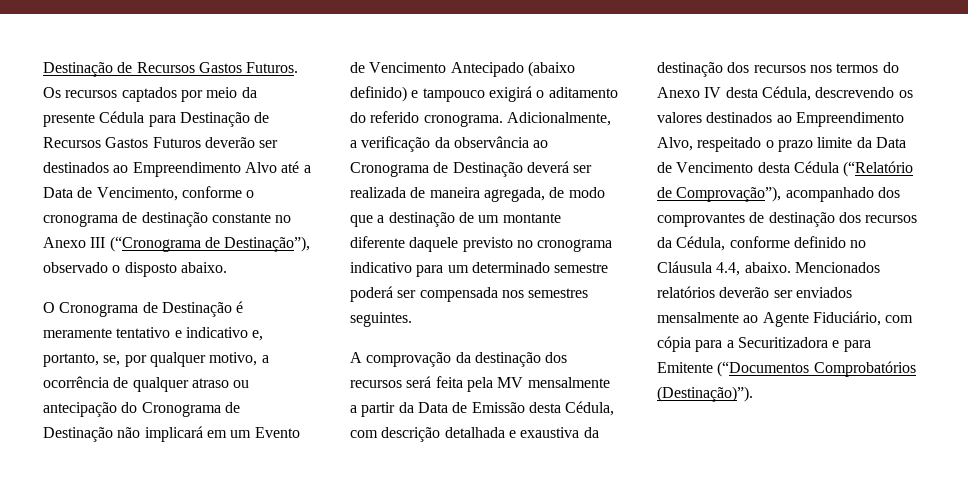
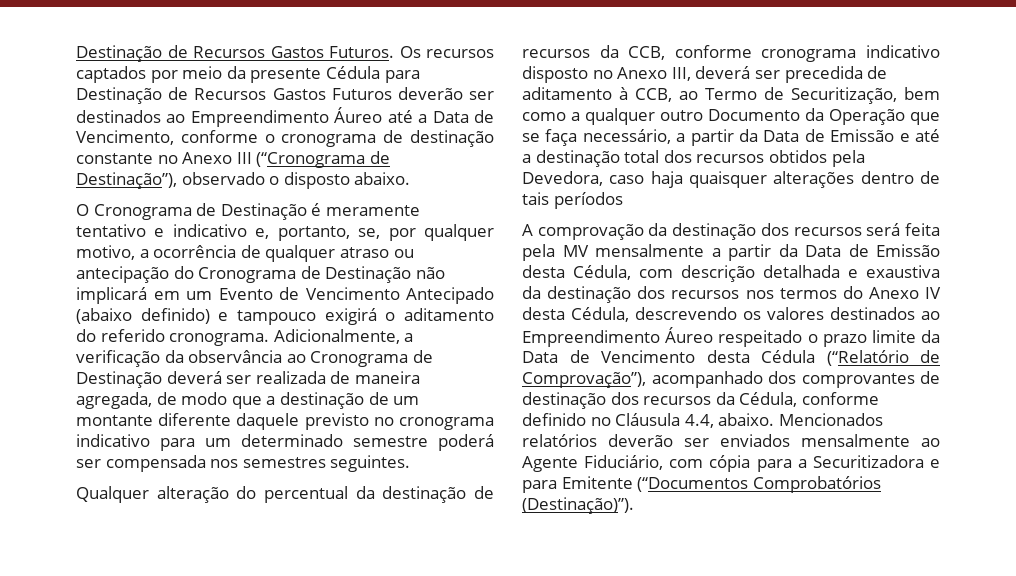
- Os recursos captados por meio da presente Cédula para Destinação de Recursos Gastos Futuros deverão ser destinados ao Empreendimento Alvo até a Data de Vencimento, conforme o cronograma de destinação constante no Anexo III (“Cronograma de Destinação”), observado o disposto abaixo.
+ Os recursos captados por meio da presente Cédula para Destinação de Recursos Gastos Futuros deverão ser destinados ao Empreendimento Áureo até a Data de Vencimento, conforme o cronograma de destinação constante no Anexo III (“Cronograma de Destinação”), observado o disposto abaixo.
+ Qualquer alteração do percentual da destinação de recursos da CCB, conforme cronograma indicativo disposto no Anexo III, deverá ser precedida de aditamento à CCB, ao Termo de Securitização, bem como a qualquer outro Documento da Operação que se faça necessário, a partir da Data de Emissão e até a destinação total dos recursos obtidos pela Devedora, caso haja quaisquer alterações dentro de tais períodos
- A comprovação da destinação dos recursos será feita pela MV mensalmente a partir da Data de Emissão desta Cédula, com descrição detalhada e exaustiva da destinação dos recursos nos termos do Anexo IV desta Cédula, descrevendo os valores destinados ao Empreendimento Alvo, respeitado o prazo limite da Data de Vencimento desta Cédula (“Relatório de Comprovação”), acompanhado dos comprovantes de destinação dos recursos da Cédula, conforme definido no Cláusula 4.4, abaixo.
+ A comprovação da destinação dos recursos será feita pela MV mensalmente a partir da Data de Emissão desta Cédula, com descrição detalhada e exaustiva da destinação dos recursos nos termos do Anexo IV desta Cédula, descrevendo os valores destinados ao Empreendimento Áureo respeitado o prazo limite da Data de Vencimento desta Cédula (“Relatório de Comprovação”), acompanhado dos comprovantes de destinação dos recursos da Cédula, conforme definido no Cláusula 4.4, abaixo.

